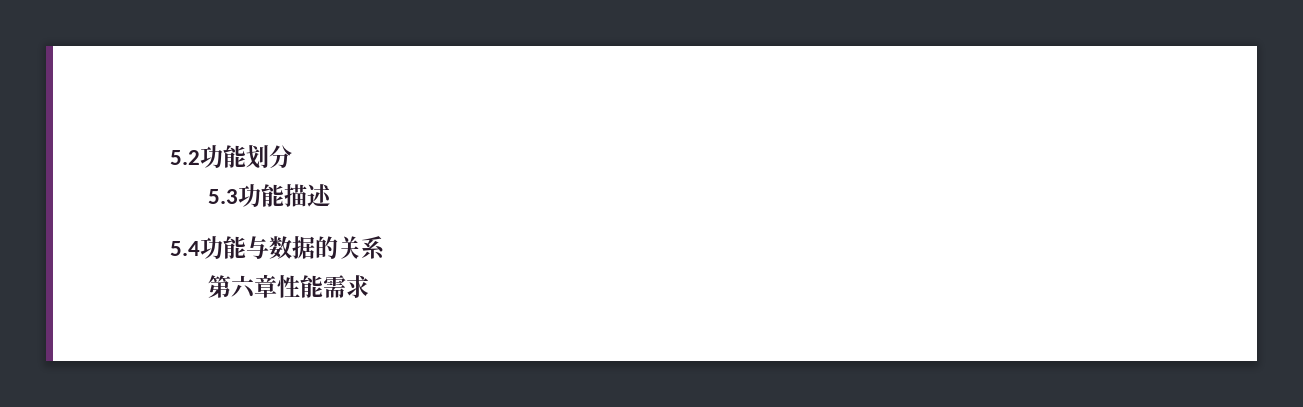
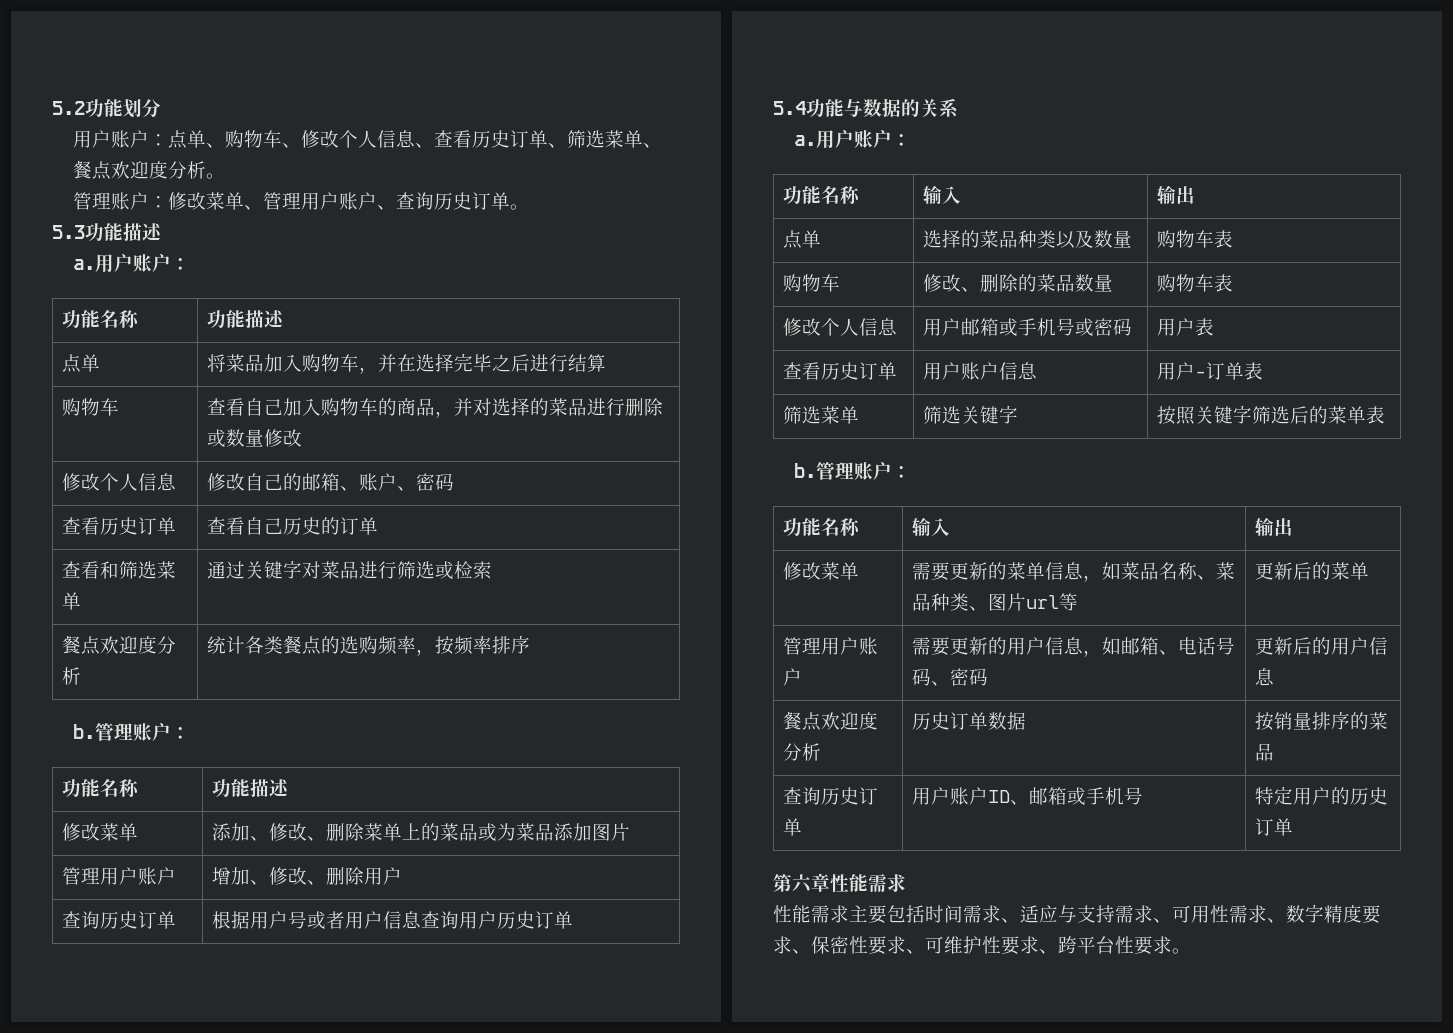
+ 用户账户：点单、购物车、修改个人信息、查看历史订单、筛选菜单、餐点欢迎度分析。
+ 管理账户：修改菜单、管理用户账户、查询历史订单。
  5.3功能描述
+ a.用户账户：
+ 功能名称 | 功能描述
+ 点单 | 将菜品加入购物车，并在选择完毕之后进行结算
+ 购物车 | 查看自己加入购物车的商品，并对选择的菜品进行删除或数量修改
+ 修改个人信息 | 修改自己的邮箱、账户、密码
+ 查看历史订单 | 查看自己历史的订单
+ 查看和筛选菜单 | 通过关键字对菜品进行筛选或检索
+ 餐点欢迎度分析 | 统计各类餐点的选购频率，按频率排序
+ b.管理账户：
+ 功能名称 | 功能描述
+ 修改菜单 | 添加、修改、删除菜单上的菜品或为菜品添加图片
+ 管理用户账户 | 增加、修改、删除用户
+ 查询历史订单 | 根据用户号或者用户信息查询用户历史订单
  5.4功能与数据的关系
+ a.用户账户：
+ 功能名称 | 输入 | 输出
+ 点单 | 选择的菜品种类以及数量 | 购物车表
+ 购物车 | 修改、删除的菜品数量 | 购物车表
+ 修改个人信息 | 用户邮箱或手机号或密码 | 用户表
+ 查看历史订单 | 用户账户信息 | 用户-订单表
+ 筛选菜单 | 筛选关键字 | 按照关键字筛选后的菜单表
+ b.管理账户：
+ 功能名称 | 输入 | 输出
+ 修改菜单 | 需要更新的菜单信息，如菜品名称、菜品种类、图片url等 | 更新后的菜单
+ 管理用户账户 | 需要更新的用户信息，如邮箱、电话号码、密码 | 更新后的用户信息
+ 餐点欢迎度分析 | 历史订单数据 | 按销量排序的菜品
+ 查询历史订单 | 用户账户ID、邮箱或手机号 | 特定用户的历史订单
  第六章性能需求
+ 性能需求主要包括时间需求、适应与支持需求、可用性需求、数字精度要求、保密性要求、可维护性要求、跨平台性要求。

